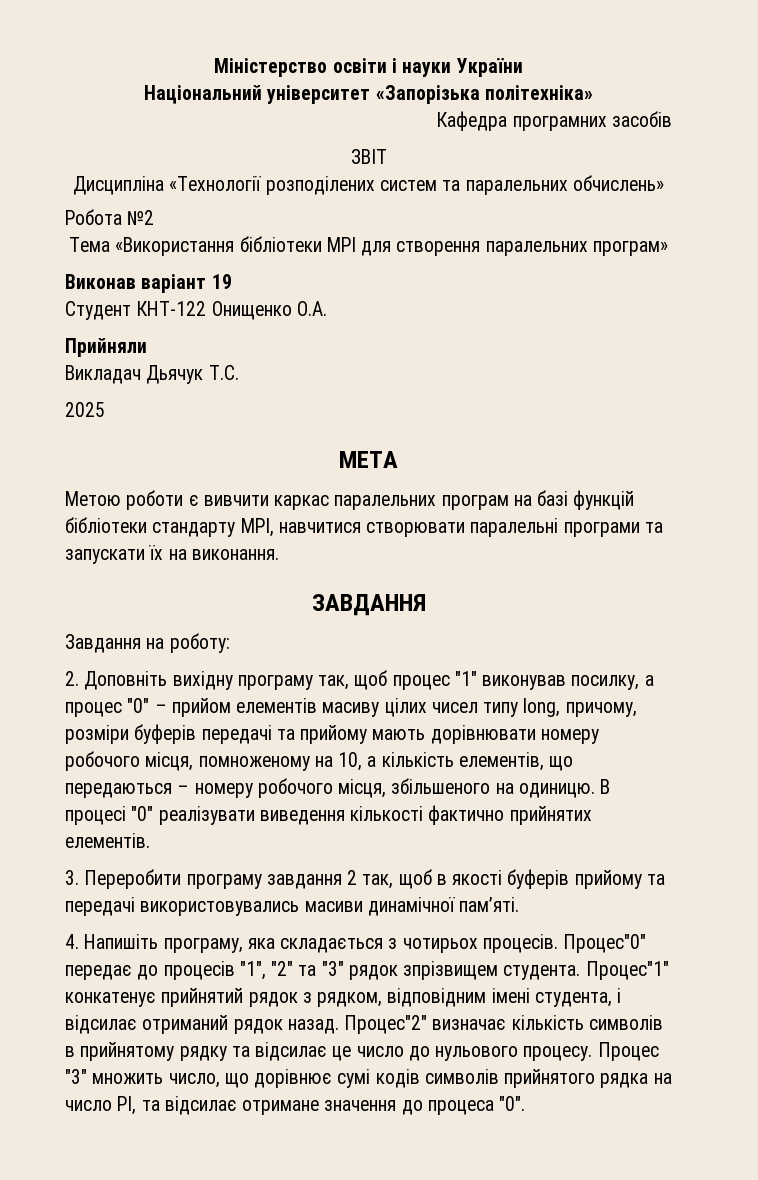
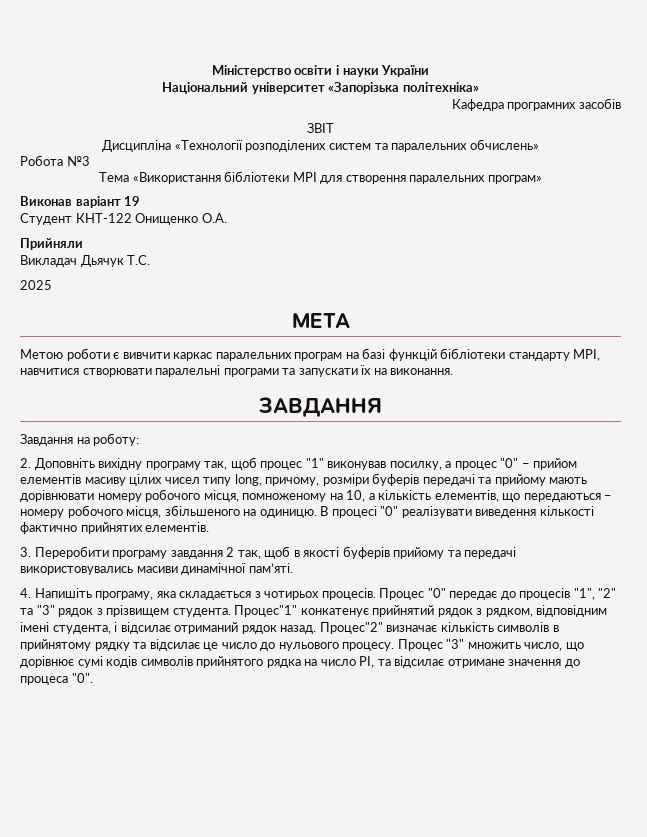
- Робота №2
+ Робота №3
- Процес"0" передає до процесів "1", "2" та "3" рядок зпрізвищем студента.
+ Процес "0" передає до процесів "1", "2" та "3" рядок з прізвищем студента.

